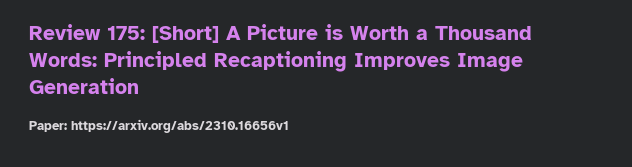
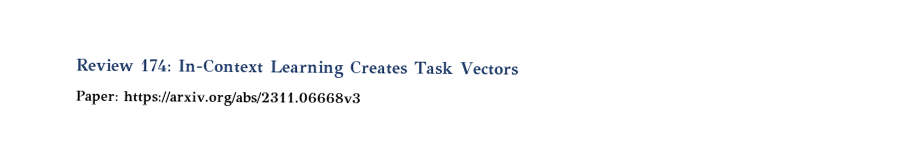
- Review 175: [Short] A Picture is Worth a Thousand Words: Principled Recaptioning Improves Image Generation
+ Review 174: In-Context Learning Creates Task Vectors
- Paper: https://arxiv.org/abs/2310.16656v1
+ Paper: https://arxiv.org/abs/2311.06668v3

